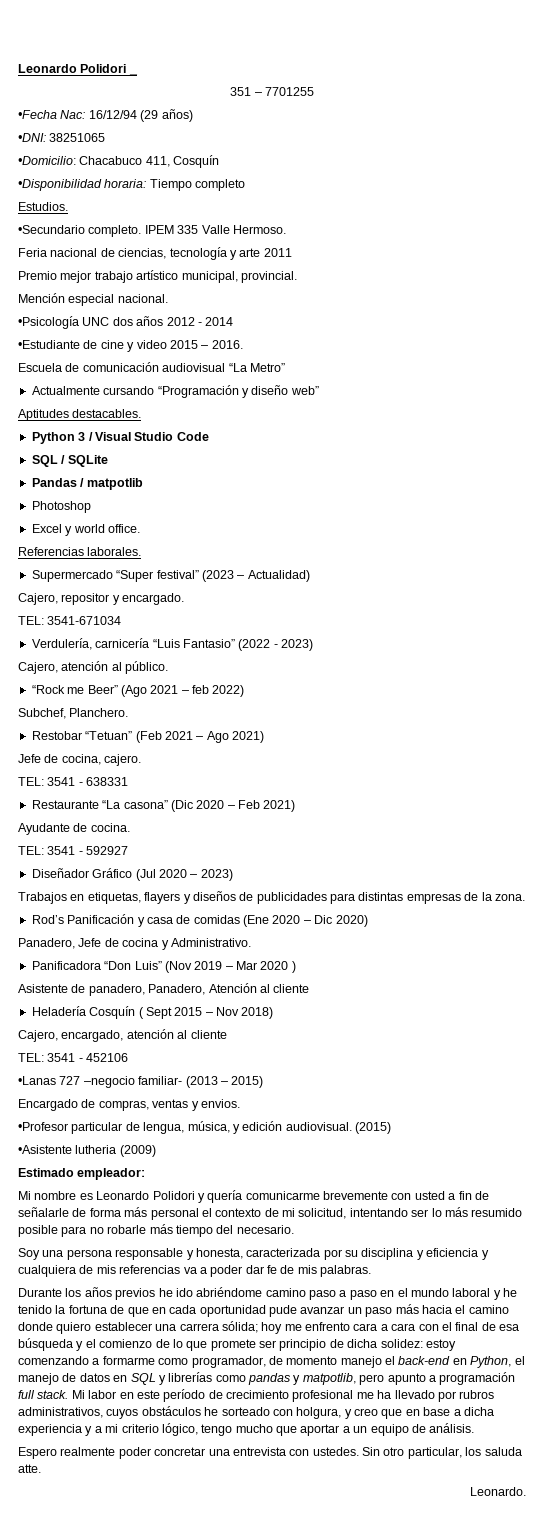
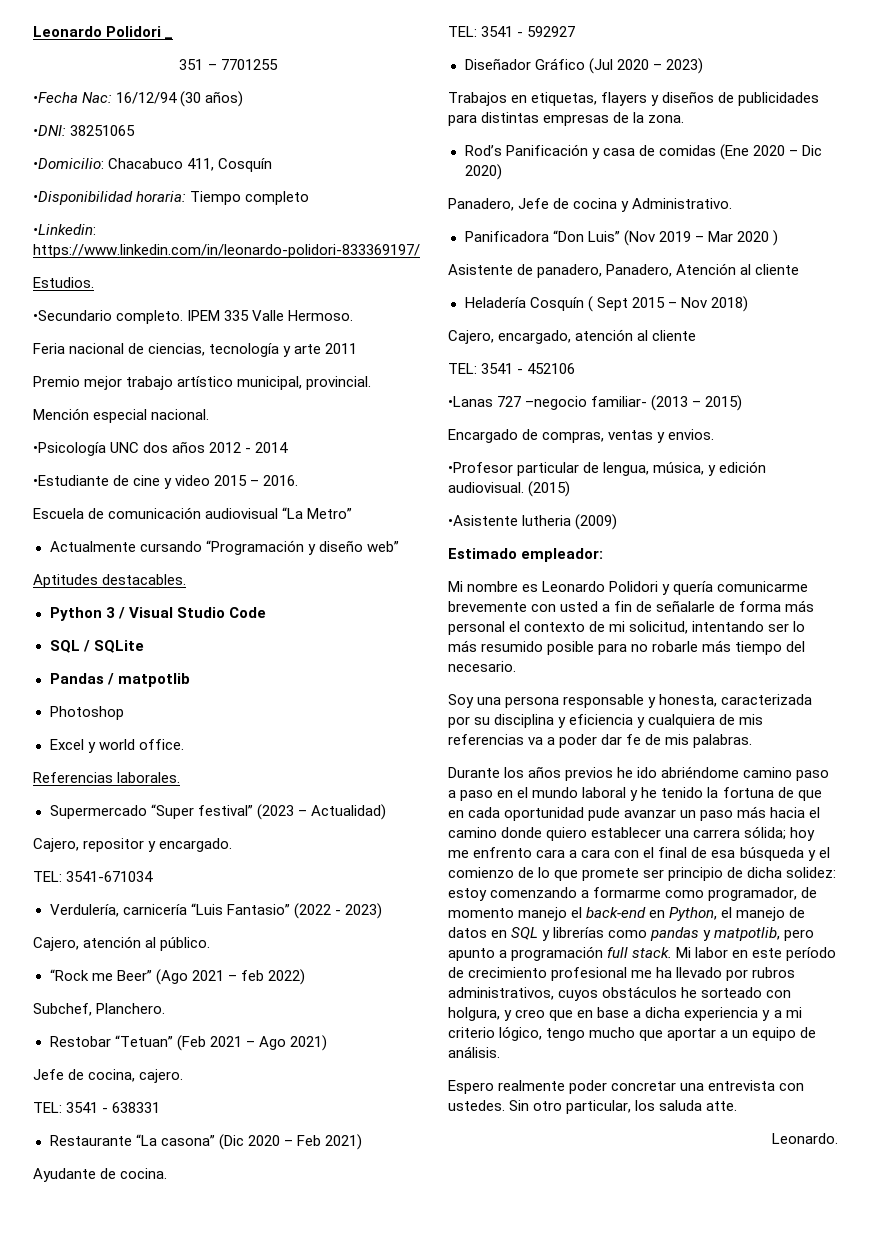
- •Fecha Nac: 16/12/94 (29 años)
+ •Fecha Nac: 16/12/94 (30 años)
+ •Linkedin: https://www.linkedin.com/in/leonardo-polidori-833369197/

